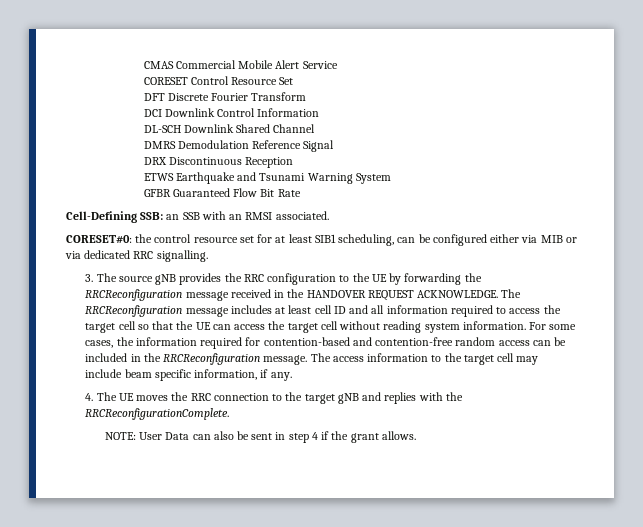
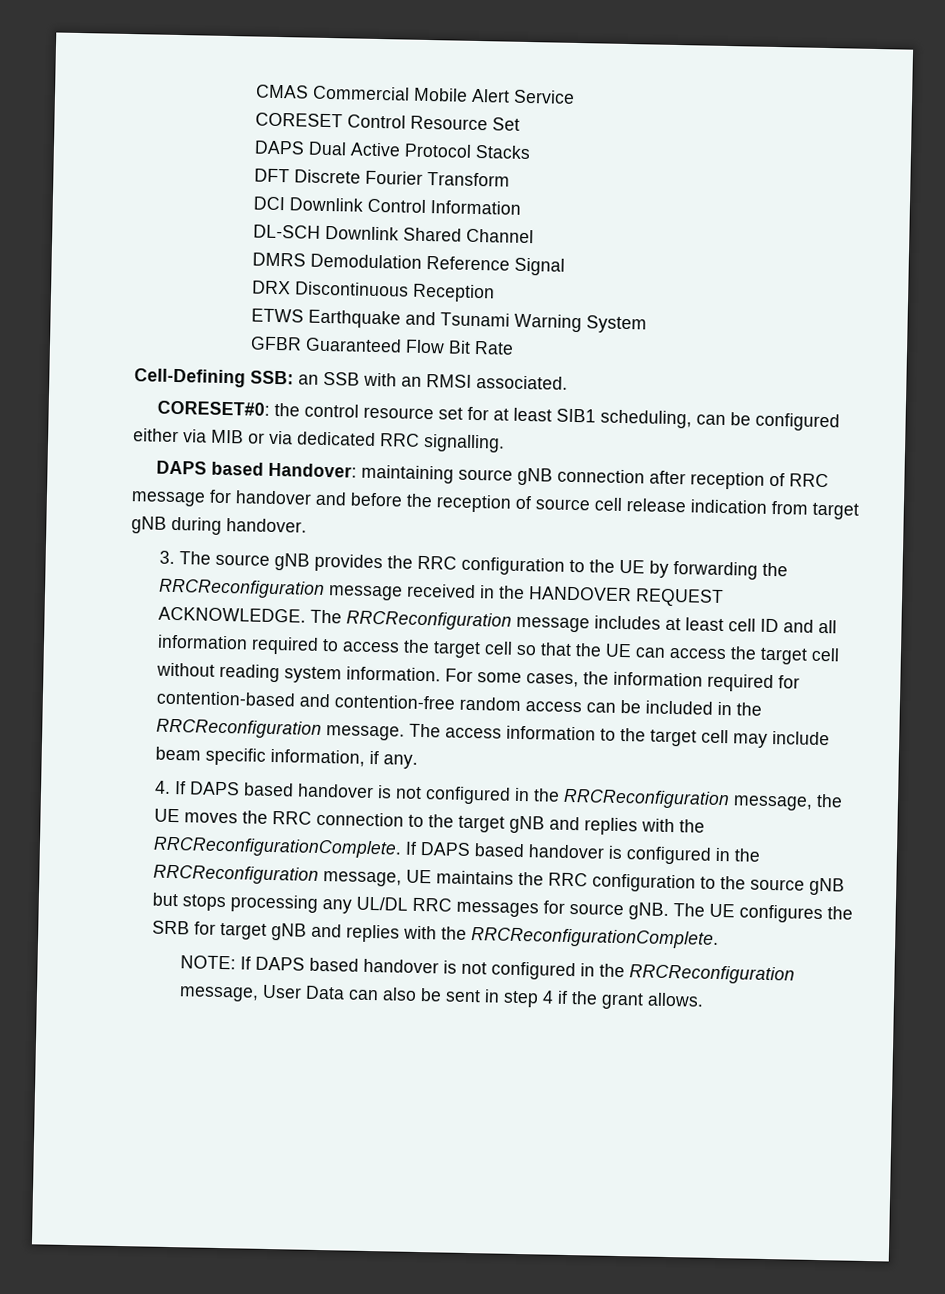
+ DAPS Dual Active Protocol Stacks
+ DAPS based Handover: maintaining source gNB connection after reception of RRC message for handover and before the reception of source cell release indication from target gNB during handover.
- 4. The UE moves the RRC connection to the target gNB and replies with the RRCReconfigurationComplete.
- NOTE: User Data can also be sent in step 4 if the grant allows.
+ 4. If DAPS based handover is not configured in the RRCReconfiguration message, the UE moves the RRC connection to the target gNB and replies with the RRCReconfigurationComplete. If DAPS based handover is configured in the RRCReconfiguration message, UE maintains the RRC configuration to the source gNB but stops processing any UL/DL RRC messages for source gNB. The UE configures the SRB for target gNB and replies with the RRCReconfigurationComplete.
+ NOTE: If DAPS based handover is not configured in the RRCReconfiguration message, User Data can also be sent in step 4 if the grant allows.

